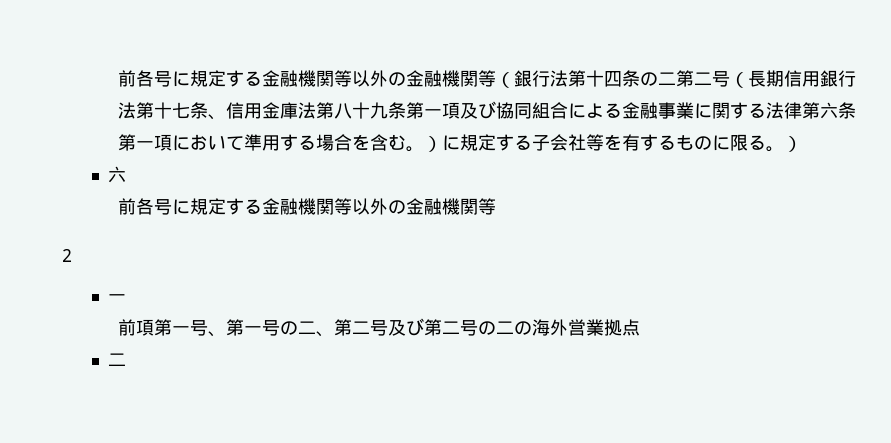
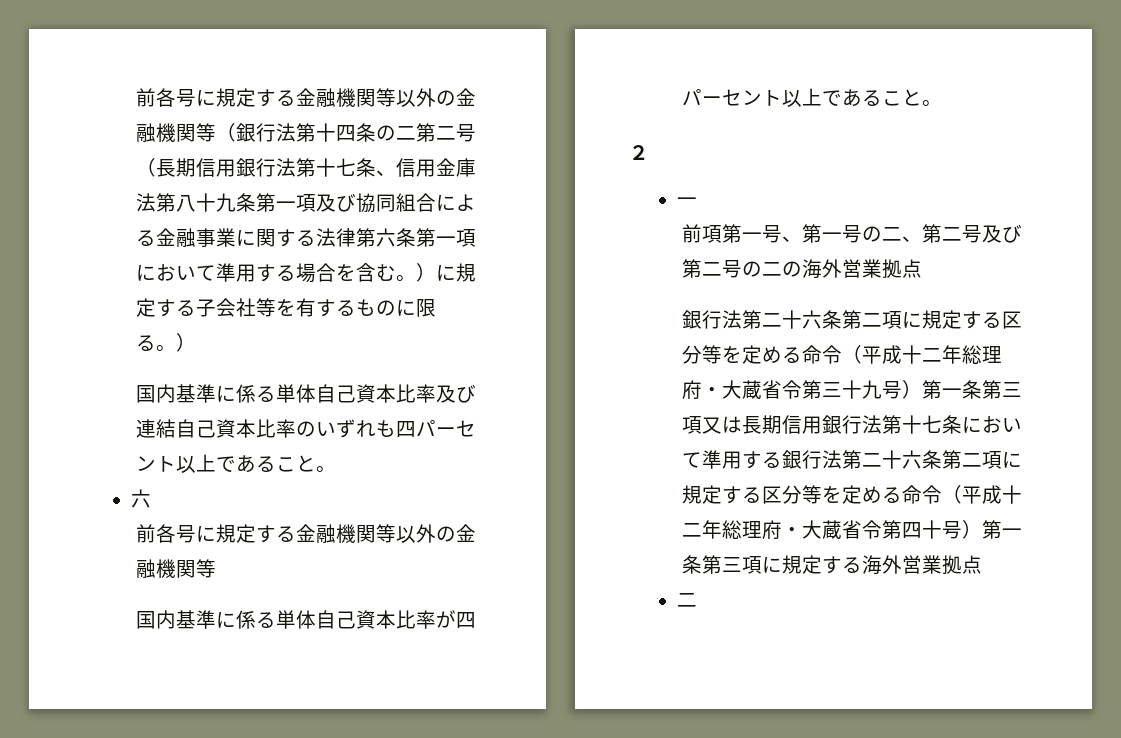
+ 国内基準に係る単体自己資本比率及び連結自己資本比率のいずれも四パーセント以上であること。
+ 国内基準に係る単体自己資本比率が四パーセント以上であること。
+ 銀行法第二十六条第二項に規定する区分等を定める命令（平成十二年総理府・大蔵省令第三十九号）第一条第三項又は長期信用銀行法第十七条において準用する銀行法第二十六条第二項に規定する区分等を定める命令（平成十二年総理府・大蔵省令第四十号）第一条第三項に規定する海外営業拠点

